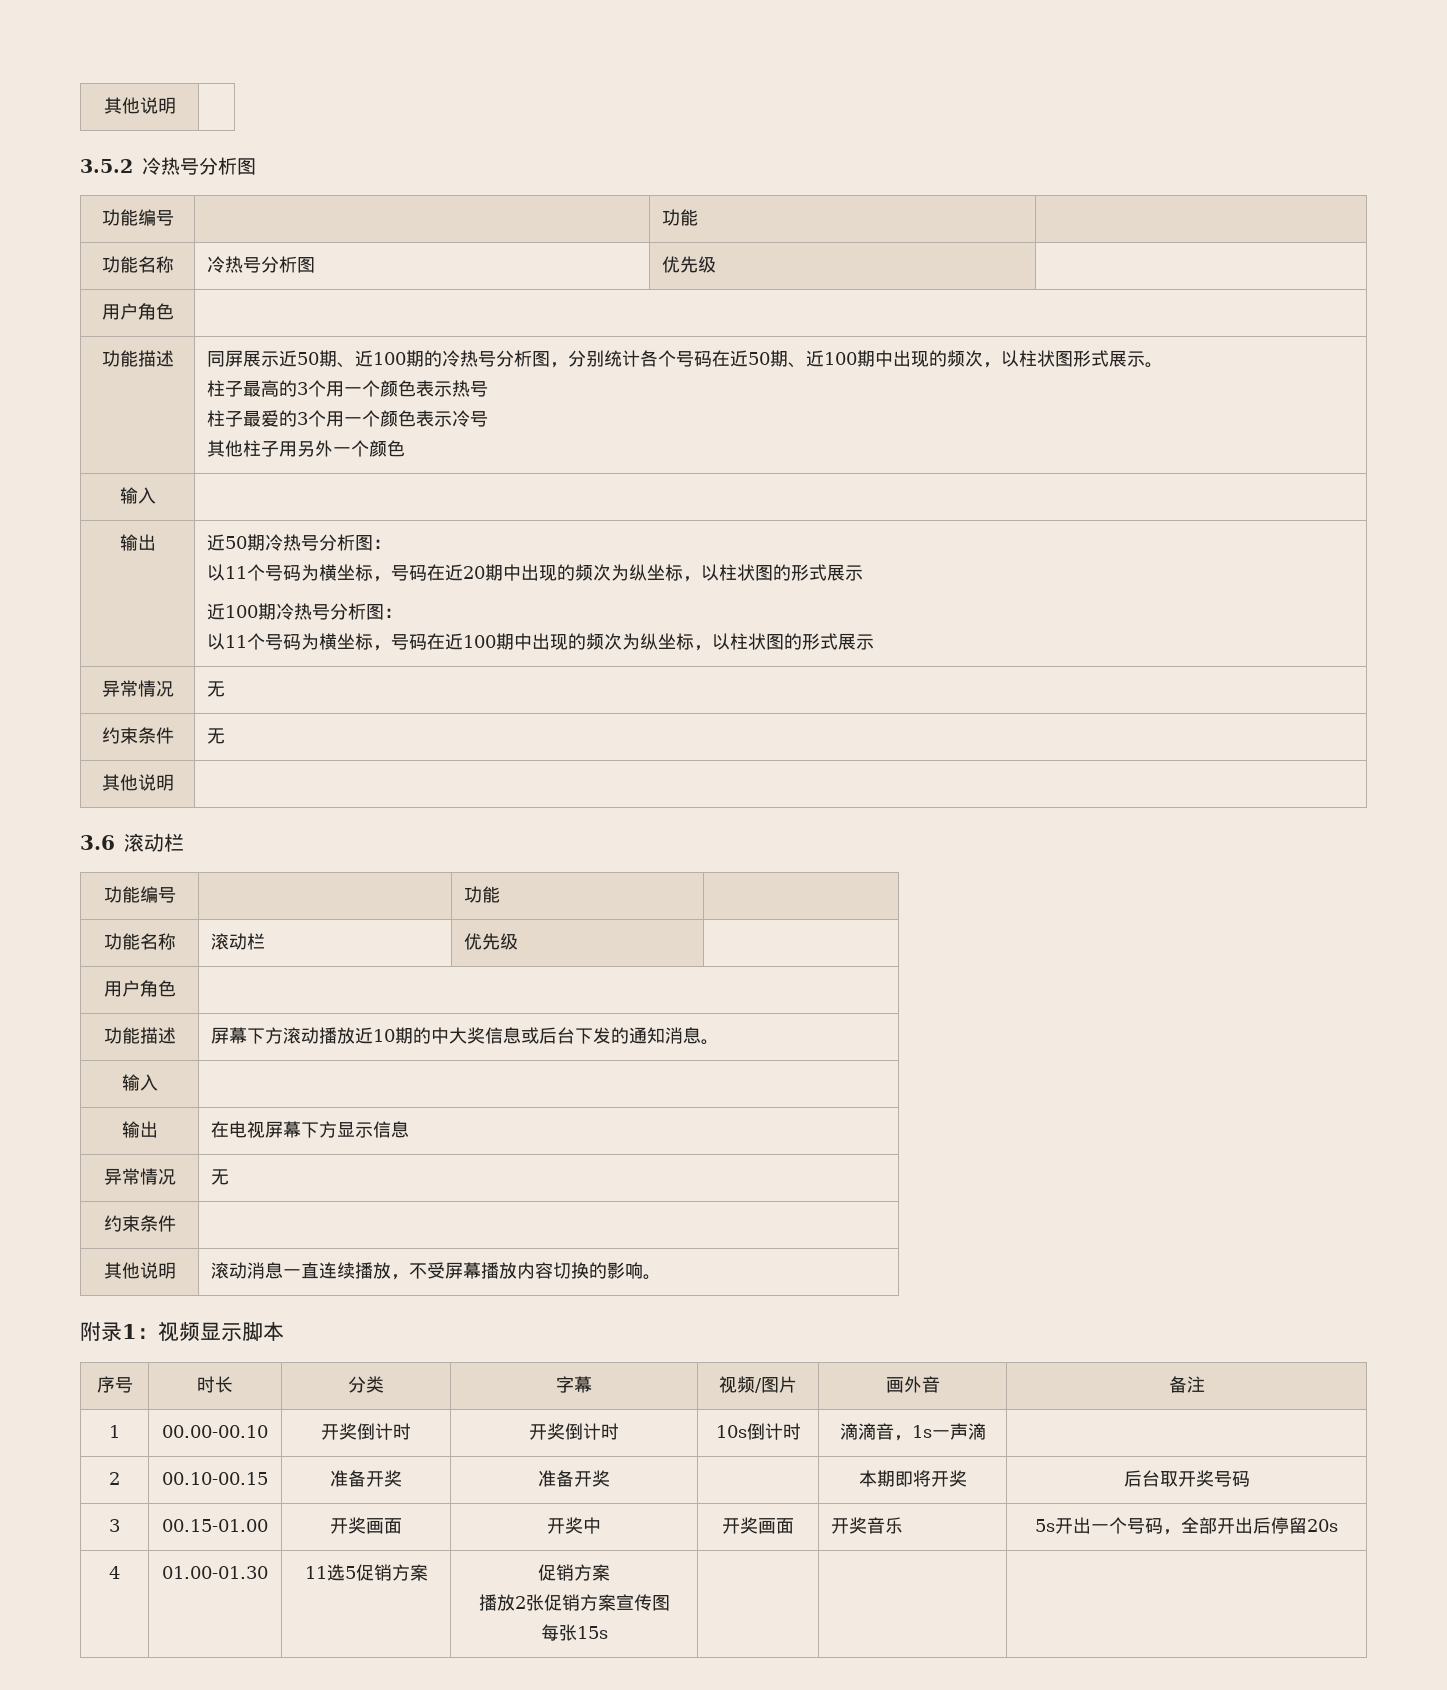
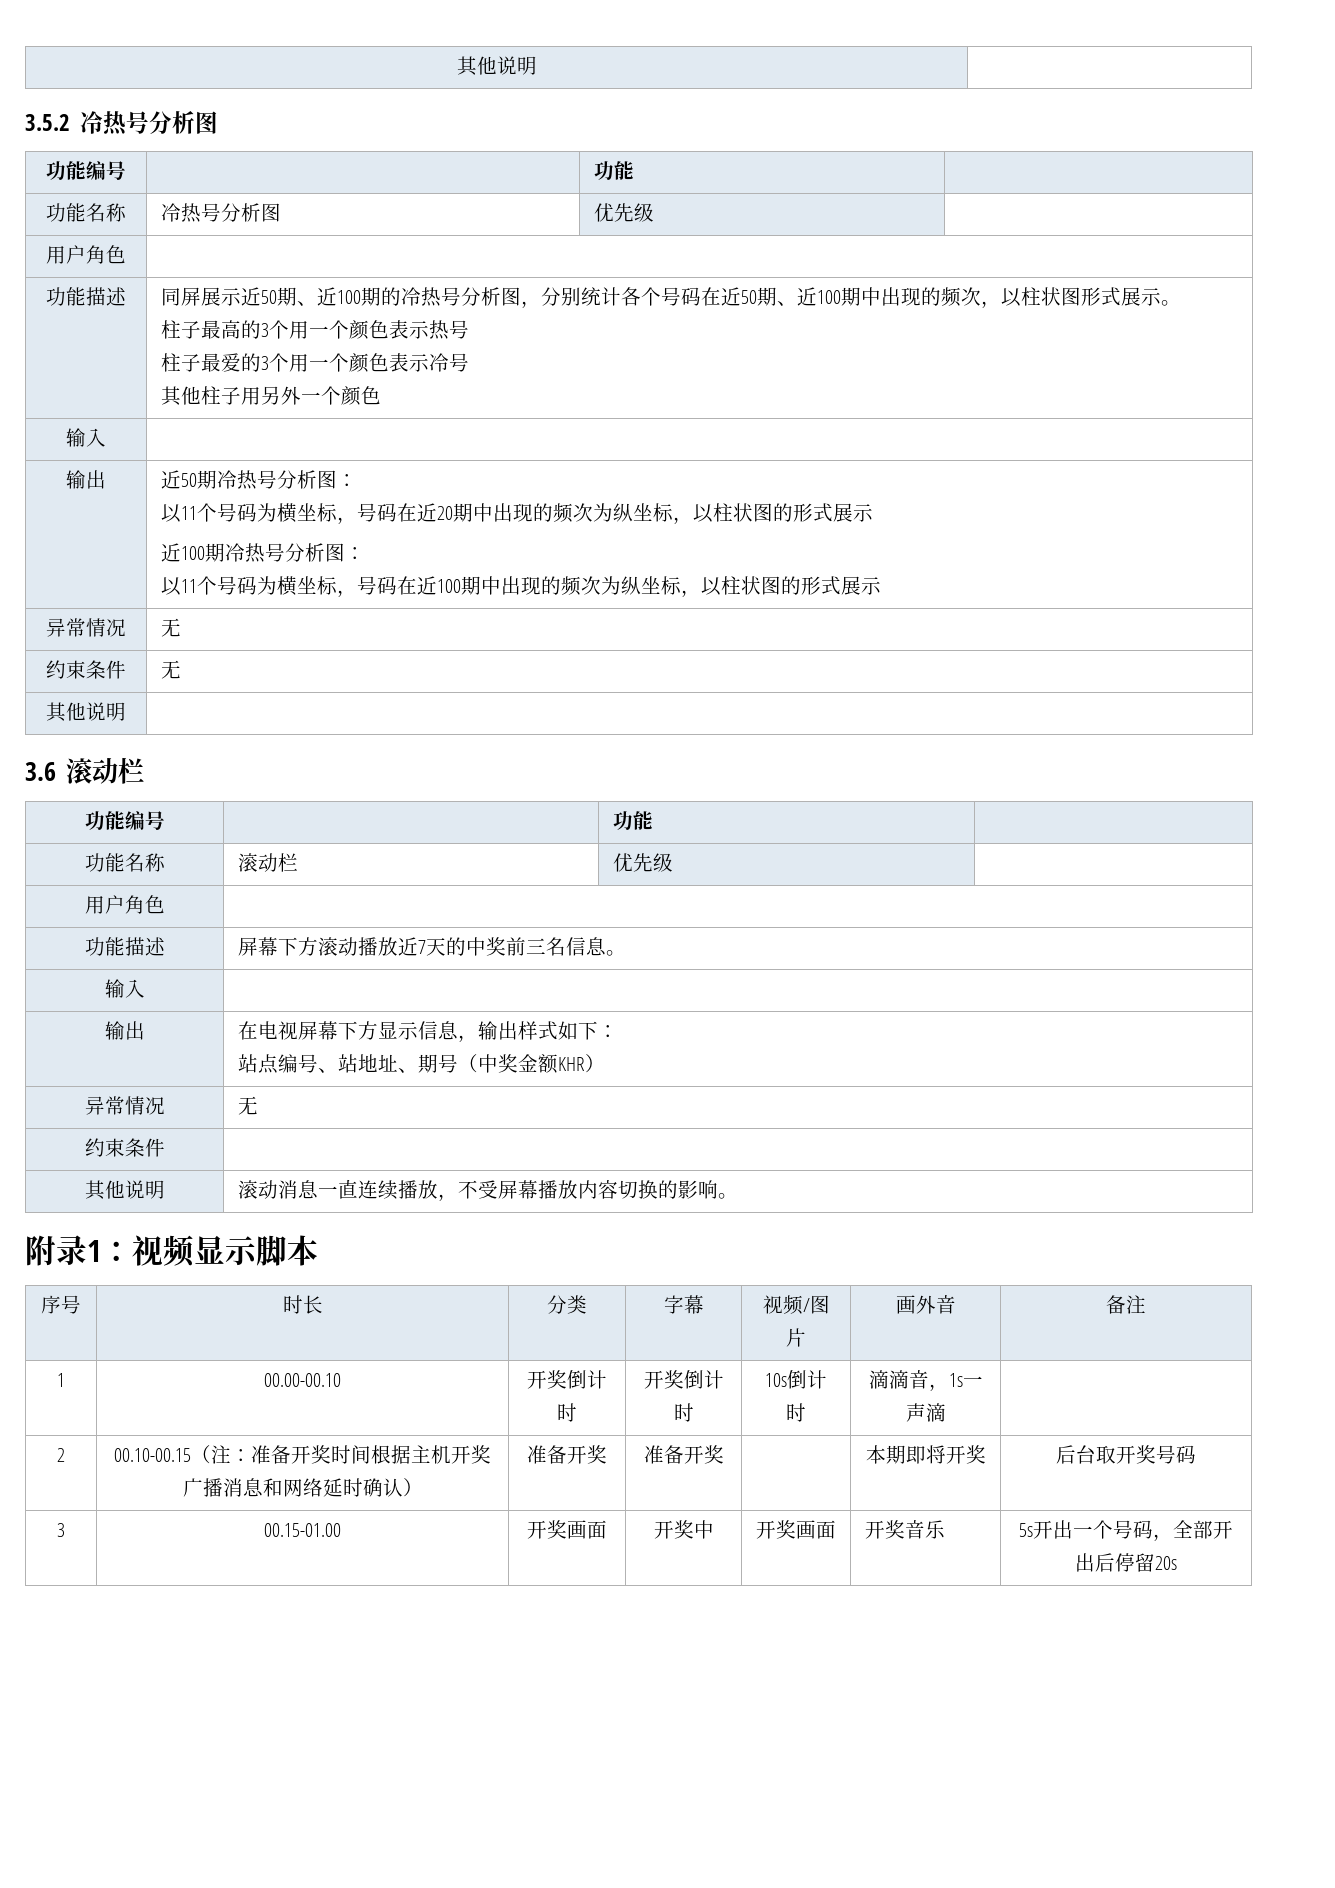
- 功能描述 | 屏幕下方滚动播放近10期的中大奖信息或后台下发的通知消息。
+ 功能描述 | 屏幕下方滚动播放近7天的中奖前三名信息。
- 输出 | 在电视屏幕下方显示信息
+ 输出 | 在电视屏幕下方显示信息，输出样式如下：
+ 站点编号、站地址、期号（中奖金额KHR）
- 2 | 00.10-00.15 | 准备开奖 | 准备开奖 | | 本期即将开奖 | 后台取开奖号码
+ 2 | 00.10-00.15（注：准备开奖时间根据主机开奖广播消息和网络延时确认） | 准备开奖 | 准备开奖 | | 本期即将开奖 | 后台取开奖号码
- 4 | 01.00-01.30 | 11选5促销方案 | 促销方案
- 播放2张促销方案宣传图
- 每张15s | | |

